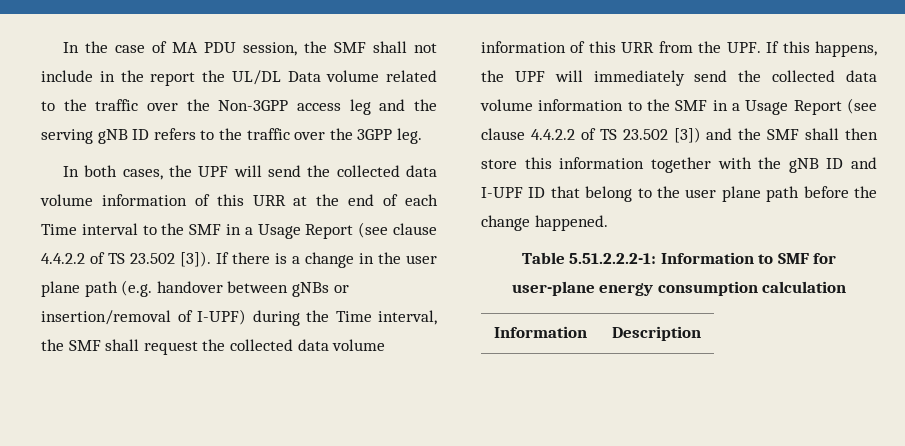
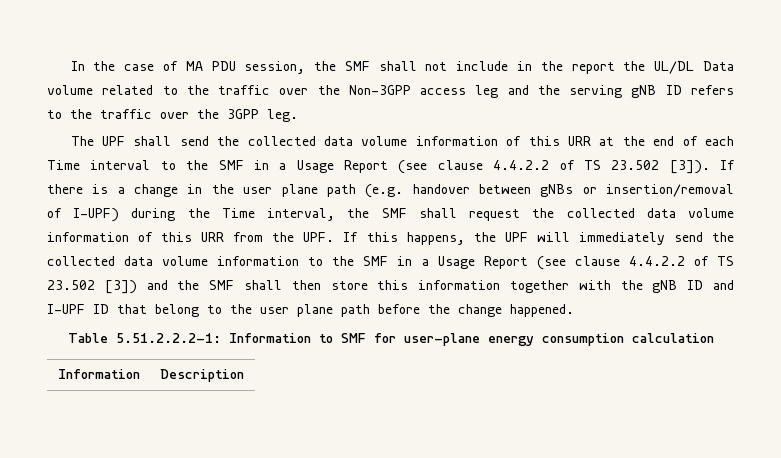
- In both cases, the UPF will send the collected data volume information of this URR at the end of each Time interval to the SMF in a Usage Report (see clause 4.4.2.2 of TS 23.502 [3]).
+ The UPF shall send the collected data volume information of this URR at the end of each Time interval to the SMF in a Usage Report (see clause 4.4.2.2 of TS 23.502 [3]).

